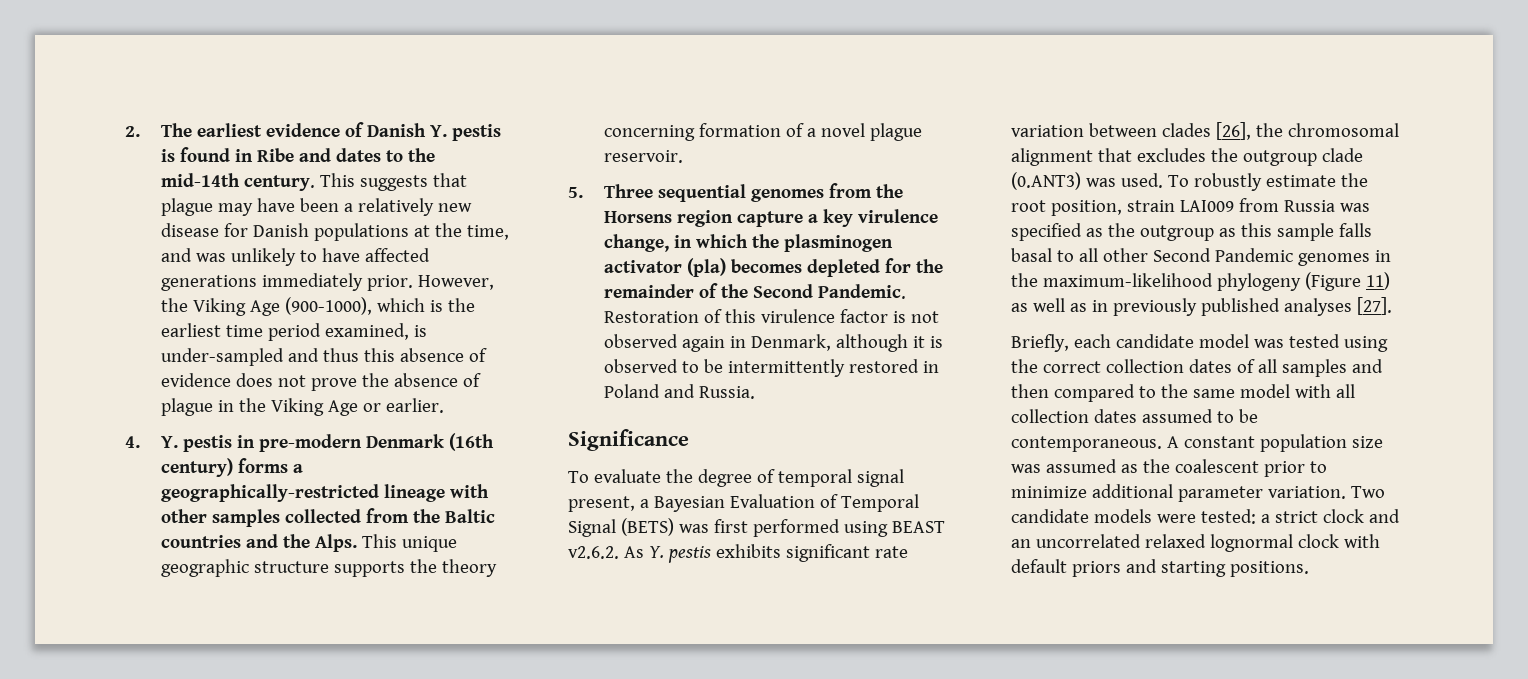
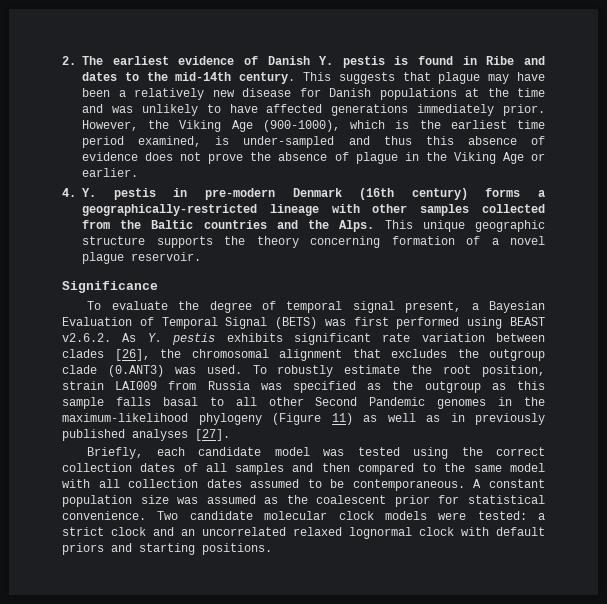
- This suggests that plague may have been a relatively new disease for Danish populations at the time, and was unlikely to have affected generations immediately prior.
+ This suggests that plague may have been a relatively new disease for Danish populations at the time and was unlikely to have affected generations immediately prior.
- 5. Three sequential genomes from the Horsens region capture a key virulence change, in which the plasminogen activator (pla) becomes depleted for the remainder of the Second Pandemic. Restoration of this virulence factor is not observed again in Denmark, although it is observed to be intermittently restored in Poland and Russia.
- A constant population size was assumed as the coalescent prior to minimize additional parameter variation. Two candidate models were tested: a strict clock and an uncorrelated relaxed lognormal clock with default priors and starting positions.
+ A constant population size was assumed as the coalescent prior for statistical convenience. Two candidate molecular clock models were tested: a strict clock and an uncorrelated relaxed lognormal clock with default priors and starting positions.

